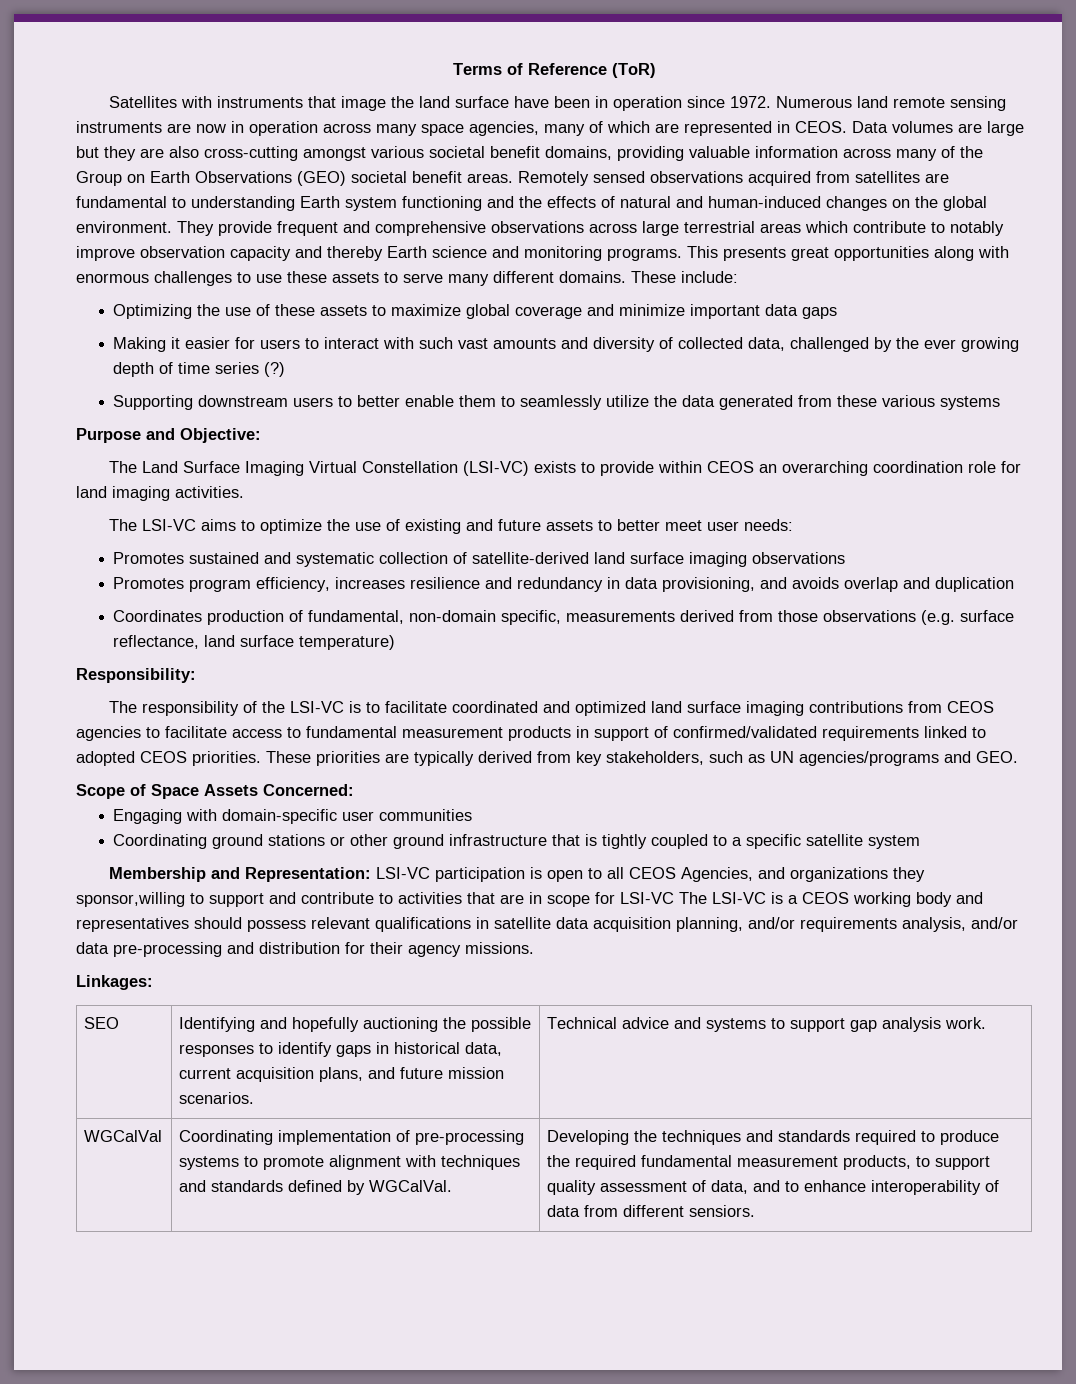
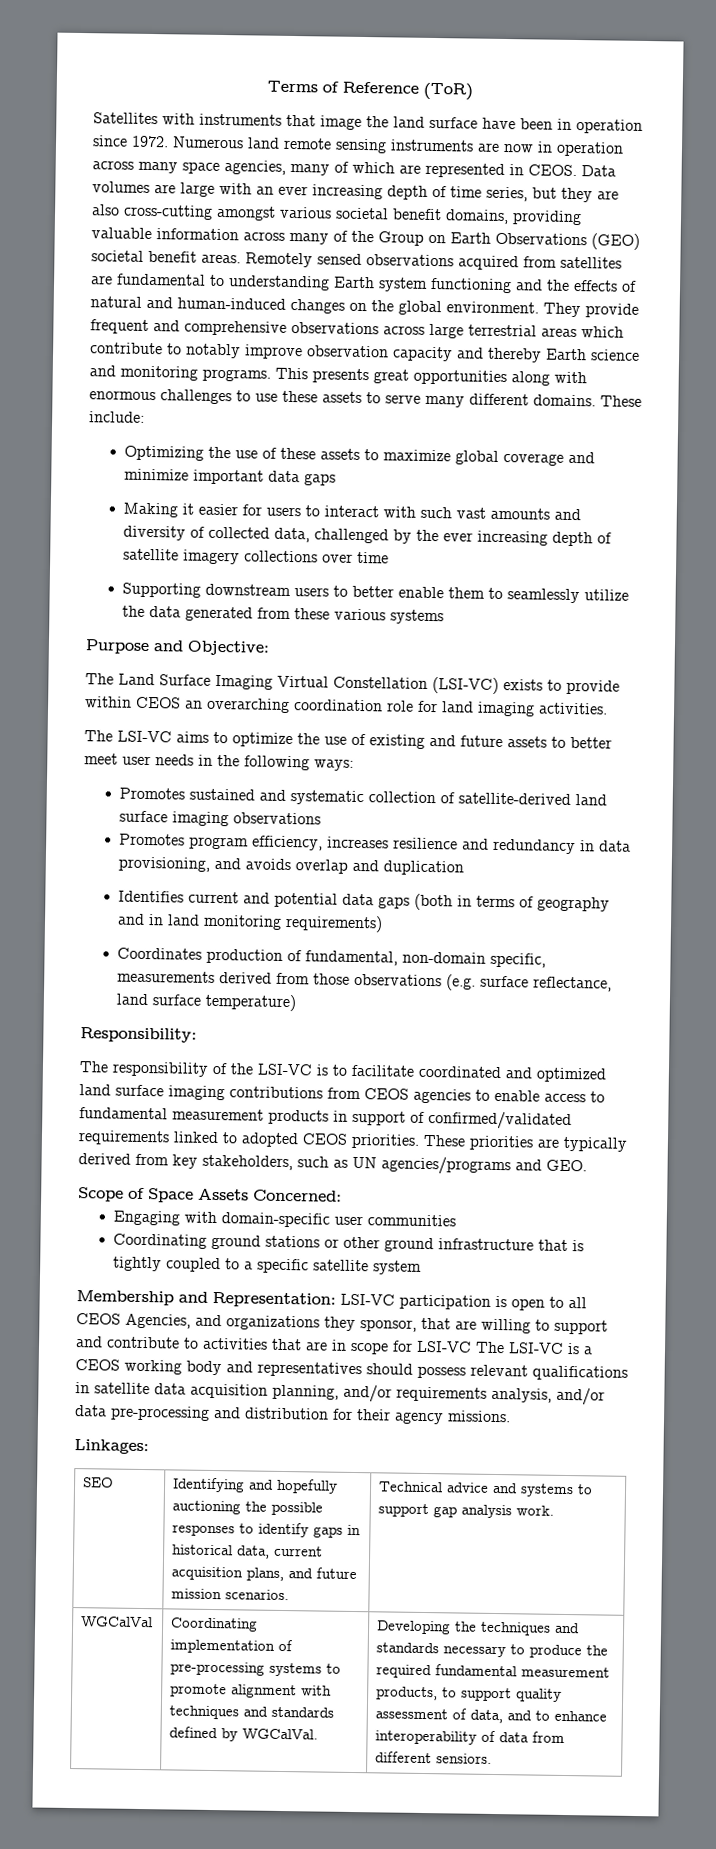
- Data volumes are large but they are also cross-cutting amongst various societal benefit domains, providing valuable information across many of the Group on Earth Observations (GEO) societal benefit areas.
+ Data volumes are large with an ever increasing depth of time series, but they are also cross-cutting amongst various societal benefit domains, providing valuable information across many of the Group on Earth Observations (GEO) societal benefit areas.
- Making it easier for users to interact with such vast amounts and diversity of collected data, challenged by the ever growing depth of time series (?)
+ Making it easier for users to interact with such vast amounts and diversity of collected data, challenged by the ever increasing depth of satellite imagery collections over time
- The LSI-VC aims to optimize the use of existing and future assets to better meet user needs:
+ The LSI-VC aims to optimize the use of existing and future assets to better meet user needs in the following ways:
+ Identifies current and potential data gaps (both in terms of geography and in land monitoring requirements)
- The responsibility of the LSI-VC is to facilitate coordinated and optimized land surface imaging contributions from CEOS agencies to facilitate access to fundamental measurement products in support of confirmed/validated requirements linked to adopted CEOS priorities.
+ The responsibility of the LSI-VC is to facilitate coordinated and optimized land surface imaging contributions from CEOS agencies to enable access to fundamental measurement products in support of confirmed/validated requirements linked to adopted CEOS priorities.
- Membership and Representation: LSI-VC participation is open to all CEOS Agencies, and organizations they sponsor,willing to support and contribute to activities that are in scope for LSI-VC The LSI-VC is a CEOS working body and representatives should possess relevant qualifications in satellite data acquisition planning, and/or requirements analysis, and/or data pre-processing and distribution for their agency missions.
+ Membership and Representation: LSI-VC participation is open to all CEOS Agencies, and organizations they sponsor, that are willing to support and contribute to activities that are in scope for LSI-VC The LSI-VC is a CEOS working body and representatives should possess relevant qualifications in satellite data acquisition planning, and/or requirements analysis, and/or data pre-processing and distribution for their agency missions.
- Developing the techniques and standards required to produce the required fundamental measurement products, to support quality assessment of data, and to enhance interoperability of data from different sensiors.
+ Developing the techniques and standards necessary to produce the required fundamental measurement products, to support quality assessment of data, and to enhance interoperability of data from different sensiors.

